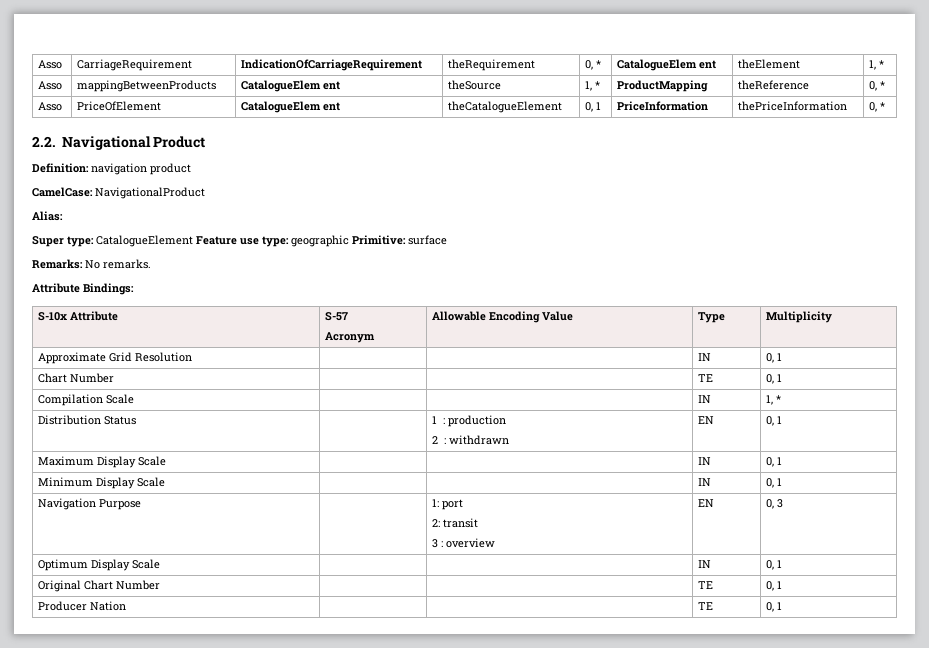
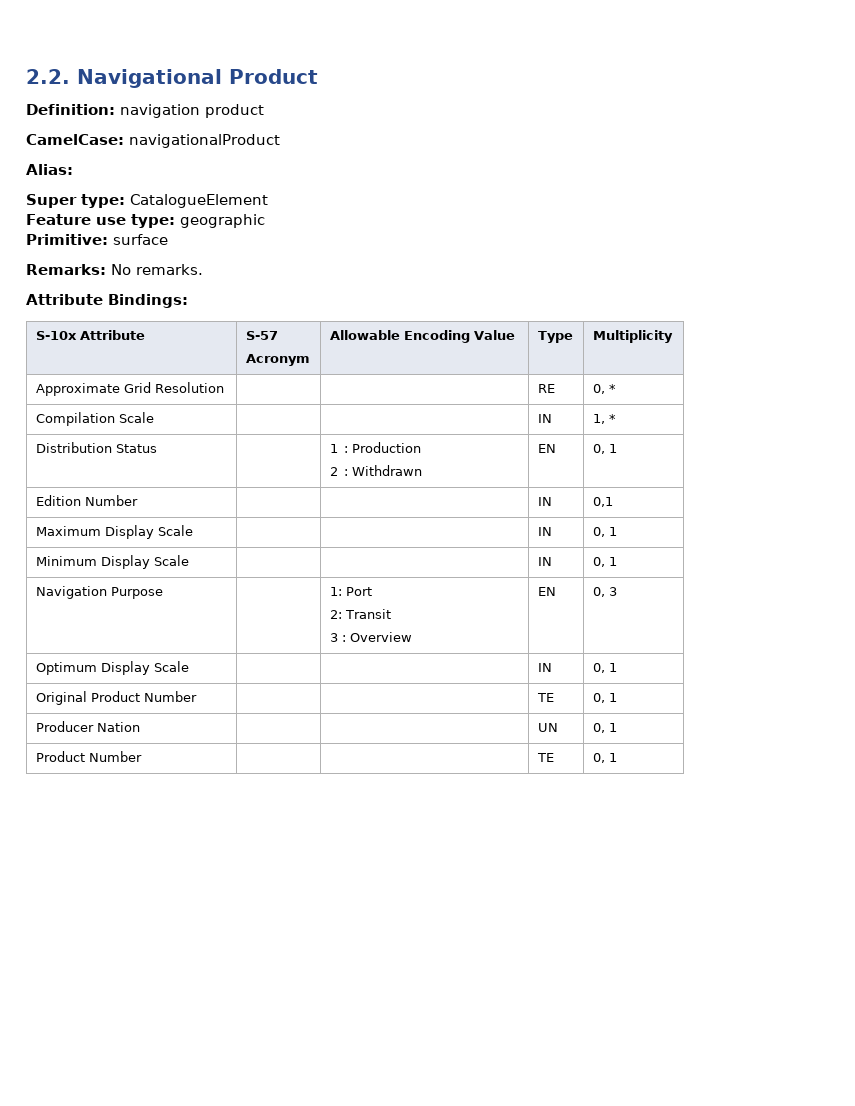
- Asso | CarriageRequirement | IndicationOfCarriageRequirement | theRequirement | 0, * | CatalogueElem ent | theElement | 1, *
- Asso | mappingBetweenProducts | CatalogueElem ent | theSource | 1, * | ProductMapping | theReference | 0, *
- Asso | PriceOfElement | CatalogueElem ent | theCatalogueElement | 0, 1 | PriceInformation | thePriceInformation | 0, *
- CamelCase: NavigationalProduct
+ CamelCase: navigationalProduct
- Super type: CatalogueElement Feature use type: geographic Primitive: surface
+ Super type: CatalogueElement
+ Feature use type: geographic
+ Primitive: surface
- Approximate Grid Resolution | | | IN | 0, 1
- Chart Number | | | TE | 0, 1
+ Approximate Grid Resolution | | | RE | 0, *
- Distribution Status | | 1 : production
- 2 : withdrawn | EN | 0, 1
+ Distribution Status | | 1 : Production
+ 2 : Withdrawn | EN | 0, 1
+ Edition Number | | | IN | 0,1
- Navigation Purpose | | 1: port
- 2: transit
- 3 : overview | EN | 0, 3
+ Navigation Purpose | | 1: Port
+ 2: Transit
+ 3 : Overview | EN | 0, 3
- Original Chart Number | | | TE | 0, 1
+ Original Product Number | | | TE | 0, 1
- Producer Nation | | | TE | 0, 1
+ Producer Nation | | | UN | 0, 1
+ Product Number | | | TE | 0, 1

